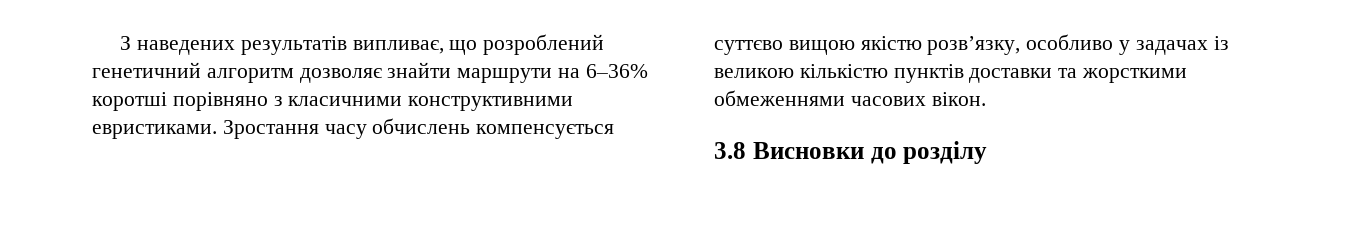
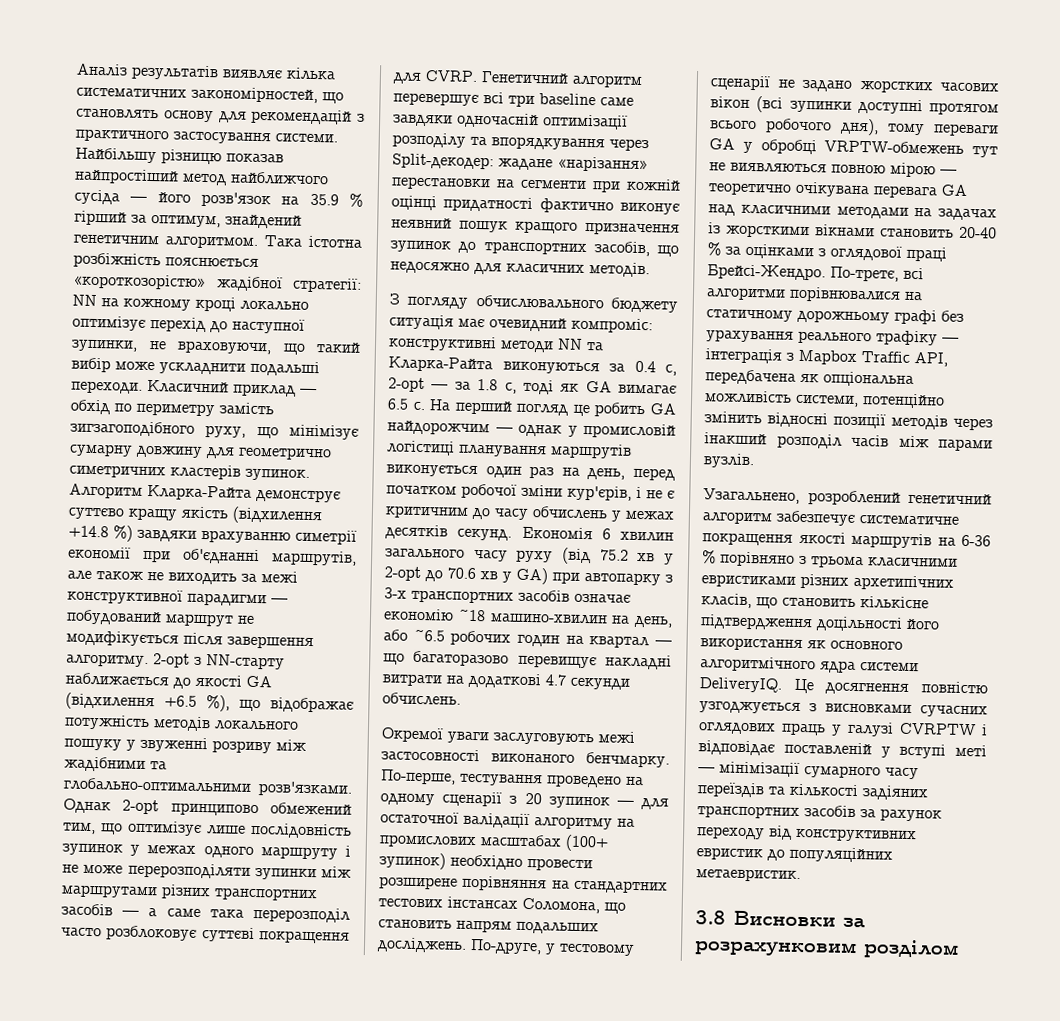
- З наведених результатів випливає, що розроблений генетичний алгоритм дозволяє знайти маршрути на 6–36% коротші порівняно з класичними конструктивними евристиками. Зростання часу обчислень компенсується суттєво вищою якістю розв’язку, особливо у задачах із великою кількістю пунктів доставки та жорсткими обмеженнями часових вікон.
+ Аналіз результатів виявляє кілька систематичних закономірностей, що становлять основу для рекомендацій з практичного застосування системи. Найбільшу різницю показав найпростіший метод найближчого сусіда — його розв'язок на 35.9 % гірший за оптимум, знайдений генетичним алгоритмом. Така істотна розбіжність пояснюється «короткозорістю» жадібної стратегії: NN на кожному кроці локально оптимізує перехід до наступної зупинки, не враховуючи, що такий вибір може ускладнити подальші переходи. Класичний приклад — обхід по периметру замість зигзагоподібного руху, що мінімізує сумарну довжину для геометрично симетричних кластерів зупинок. Алгоритм Кларка-Райта демонструє суттєво кращу якість (відхилення +14.8 %) завдяки врахуванню симетрії економії при об'єднанні маршрутів, але також не виходить за межі конструктивної парадигми — побудований маршрут не модифікується після завершення алгоритму. 2-opt з NN-старту наближається до якості GA (відхилення +6.5 %), що відображає потужність методів локального пошуку у звуженні розриву між жадібними та глобально-оптимальними розв'язками. Однак 2-opt принципово обмежений тим, що оптимізує лише послідовність зупинок у межах одного маршруту і не може перерозподіляти зупинки між маршрутами різних транспортних засобів — а саме така перерозподіл часто розблоковує суттєві покращення для CVRP. Генетичний алгоритм перевершує всі три baseline саме завдяки одночасній оптимізації розподілу та впорядкування через Split-декодер: жадане «нарізання» перестановки на сегменти при кожній оцінці придатності фактично виконує неявний пошук кращого призначення зупинок до транспортних засобів, що недосяжно для класичних методів.
+ З погляду обчислювального бюджету ситуація має очевидний компроміс: конструктивні методи NN та Кларка-Райта виконуються за 0.4 с, 2-opt — за 1.8 с, тоді як GA вимагає 6.5 с. На перший погляд це робить GA найдорожчим — однак у промисловій логістиці планування маршрутів виконується один раз на день, перед початком робочої зміни кур'єрів, і не є критичним до часу обчислень у межах десятків секунд. Економія 6 хвилин загального часу руху (від 75.2 хв у 2-opt до 70.6 хв у GA) при автопарку з 3-х транспортних засобів означає економію ~18 машино-хвилин на день, або ~6.5 робочих годин на квартал — що багаторазово перевищує накладні витрати на додаткові 4.7 секунди обчислень.
+ Окремої уваги заслуговують межі застосовності виконаного бенчмарку. По-перше, тестування проведено на одному сценарії з 20 зупинок — для остаточної валідації алгоритму на промислових масштабах (100+ зупинок) необхідно провести розширене порівняння на стандартних тестових інстансах Соломона, що становить напрям подальших досліджень. По-друге, у тестовому сценарії не задано жорстких часових вікон (всі зупинки доступні протягом всього робочого дня), тому переваги GA у обробці VRPTW-обмежень тут не виявляються повною мірою — теоретично очікувана перевага GA над класичними методами на задачах із жорсткими вікнами становить 20-40 % за оцінками з оглядової праці Брейсі-Жендро. По-третє, всі алгоритми порівнювалися на статичному дорожньому графі без урахування реального трафіку — інтеграція з Mapbox Traffic API, передбачена як опціональна можливість системи, потенційно змінить відносні позиції методів через інакший розподіл часів між парами вузлів.
+ Узагальнено, розроблений генетичний алгоритм забезпечує систематичне покращення якості маршрутів на 6-36 % порівняно з трьома класичними евристиками різних архетипічних класів, що становить кількісне підтвердження доцільності його використання як основного алгоритмічного ядра системи DeliveryIQ. Це досягнення повністю узгоджується з висновками сучасних оглядових праць у галузі CVRPTW і відповідає поставленій у вступі меті — мінімізації сумарного часу переїздів та кількості задіяних транспортних засобів за рахунок переходу від конструктивних евристик до популяційних метаевристик.
- 3.8 Висновки до розділу
+ 3.8 Висновки за розрахунковим розділом

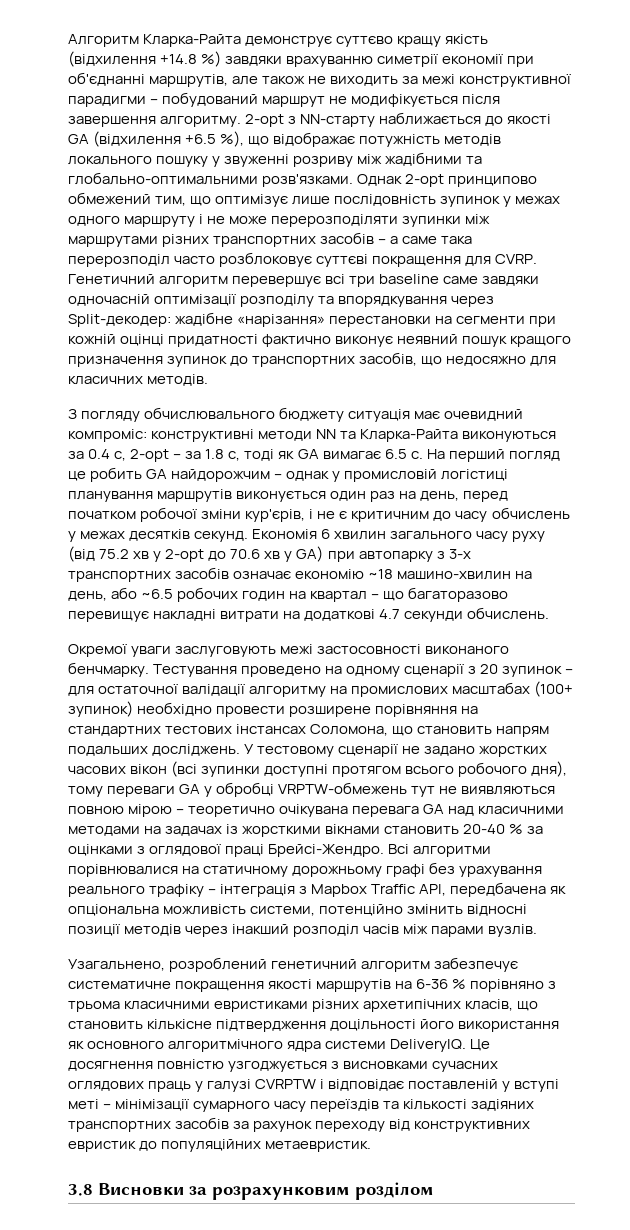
- Аналіз результатів виявляє кілька систематичних закономірностей, що становлять основу для рекомендацій з практичного застосування системи. Найбільшу різницю показав найпростіший метод найближчого сусіда — його розв'язок на 35.9 % гірший за оптимум, знайдений генетичним алгоритмом. Така істотна розбіжність пояснюється «короткозорістю» жадібної стратегії: NN на кожному кроці локально оптимізує перехід до наступної зупинки, не враховуючи, що такий вибір може ускладнити подальші переходи. Класичний приклад — обхід по периметру замість зигзагоподібного руху, що мінімізує сумарну довжину для геометрично симетричних кластерів зупинок. Алгоритм Кларка-Райта демонструє суттєво кращу якість (відхилення +14.8 %) завдяки врахуванню симетрії економії при об'єднанні маршрутів, але також не виходить за межі конструктивної парадигми — побудований маршрут не модифікується після завершення алгоритму.
+ Алгоритм Кларка-Райта демонструє суттєво кращу якість (відхилення +14.8 %) завдяки врахуванню симетрії економії при об'єднанні маршрутів, але також не виходить за межі конструктивної парадигми – побудований маршрут не модифікується після завершення алгоритму.
- Однак 2-opt принципово обмежений тим, що оптимізує лише послідовність зупинок у межах одного маршруту і не може перерозподіляти зупинки між маршрутами різних транспортних засобів — а саме така перерозподіл часто розблоковує суттєві покращення для CVRP.
+ Однак 2-opt принципово обмежений тим, що оптимізує лише послідовність зупинок у межах одного маршруту і не може перерозподіляти зупинки між маршрутами різних транспортних засобів – а саме така перерозподіл часто розблоковує суттєві покращення для CVRP.
- Генетичний алгоритм перевершує всі три baseline саме завдяки одночасній оптимізації розподілу та впорядкування через Split-декодер: жадане «нарізання» перестановки на сегменти при кожній оцінці придатності фактично виконує неявний пошук кращого призначення зупинок до транспортних засобів, що недосяжно для класичних методів.
+ Генетичний алгоритм перевершує всі три baseline саме завдяки одночасній оптимізації розподілу та впорядкування через Split-декодер: жадібне «нарізання» перестановки на сегменти при кожній оцінці придатності фактично виконує неявний пошук кращого призначення зупинок до транспортних засобів, що недосяжно для класичних методів.
- З погляду обчислювального бюджету ситуація має очевидний компроміс: конструктивні методи NN та Кларка-Райта виконуються за 0.4 с, 2-opt — за 1.8 с, тоді як GA вимагає 6.5 с.
+ З погляду обчислювального бюджету ситуація має очевидний компроміс: конструктивні методи NN та Кларка-Райта виконуються за 0.4 с, 2-opt – за 1.8 с, тоді як GA вимагає 6.5 с.
- На перший погляд це робить GA найдорожчим — однак у промисловій логістиці планування маршрутів виконується один раз на день, перед початком робочої зміни кур'єрів, і не є критичним до часу обчислень у межах десятків секунд.
+ На перший погляд це робить GA найдорожчим – однак у промисловій логістиці планування маршрутів виконується один раз на день, перед початком робочої зміни кур'єрів, і не є критичним до часу обчислень у межах десятків секунд.
- Економія 6 хвилин загального часу руху (від 75.2 хв у 2-opt до 70.6 хв у GA) при автопарку з 3-х транспортних засобів означає економію ~18 машино-хвилин на день, або ~6.5 робочих годин на квартал — що багаторазово перевищує накладні витрати на додаткові 4.7 секунди обчислень.
+ Економія 6 хвилин загального часу руху (від 75.2 хв у 2-opt до 70.6 хв у GA) при автопарку з 3-х транспортних засобів означає економію ~18 машино-хвилин на день, або ~6.5 робочих годин на квартал – що багаторазово перевищує накладні витрати на додаткові 4.7 секунди обчислень.
- По-перше, тестування проведено на одному сценарії з 20 зупинок — для остаточної валідації алгоритму на промислових масштабах (100+ зупинок) необхідно провести розширене порівняння на стандартних тестових інстансах Соломона, що становить напрям подальших досліджень.
+ Тестування проведено на одному сценарії з 20 зупинок – для остаточної валідації алгоритму на промислових масштабах (100+ зупинок) необхідно провести розширене порівняння на стандартних тестових інстансах Соломона, що становить напрям подальших досліджень.
- По-друге, у тестовому сценарії не задано жорстких часових вікон (всі зупинки доступні протягом всього робочого дня), тому переваги GA у обробці VRPTW-обмежень тут не виявляються повною мірою — теоретично очікувана перевага GA над класичними методами на задачах із жорсткими вікнами становить 20-40 % за оцінками з оглядової праці Брейсі-Жендро.
+ У тестовому сценарії не задано жорстких часових вікон (всі зупинки доступні протягом всього робочого дня), тому переваги GA у обробці VRPTW-обмежень тут не виявляються повною мірою – теоретично очікувана перевага GA над класичними методами на задачах із жорсткими вікнами становить 20-40 % за оцінками з оглядової праці Брейсі-Жендро.
- По-третє, всі алгоритми порівнювалися на статичному дорожньому графі без урахування реального трафіку — інтеграція з Mapbox Traffic API, передбачена як опціональна можливість системи, потенційно змінить відносні позиції методів через інакший розподіл часів між парами вузлів.
+ Всі алгоритми порівнювалися на статичному дорожньому графі без урахування реального трафіку – інтеграція з Mapbox Traffic API, передбачена як опціональна можливість системи, потенційно змінить відносні позиції методів через інакший розподіл часів між парами вузлів.
- Це досягнення повністю узгоджується з висновками сучасних оглядових праць у галузі CVRPTW і відповідає поставленій у вступі меті — мінімізації сумарного часу переїздів та кількості задіяних транспортних засобів за рахунок переходу від конструктивних евристик до популяційних метаевристик.
+ Це досягнення повністю узгоджується з висновками сучасних оглядових праць у галузі CVRPTW і відповідає поставленій у вступі меті – мінімізації сумарного часу переїздів та кількості задіяних транспортних засобів за рахунок переходу від конструктивних евристик до популяційних метаевристик.

